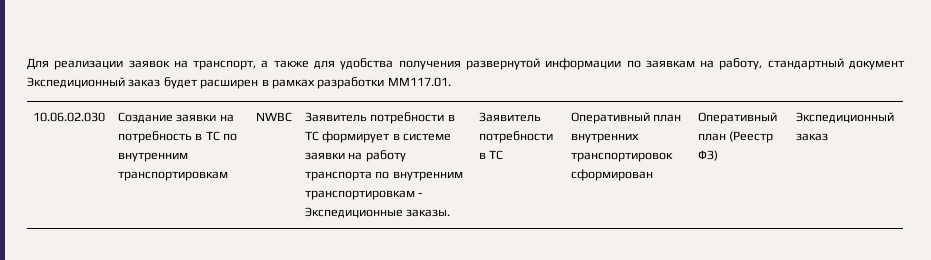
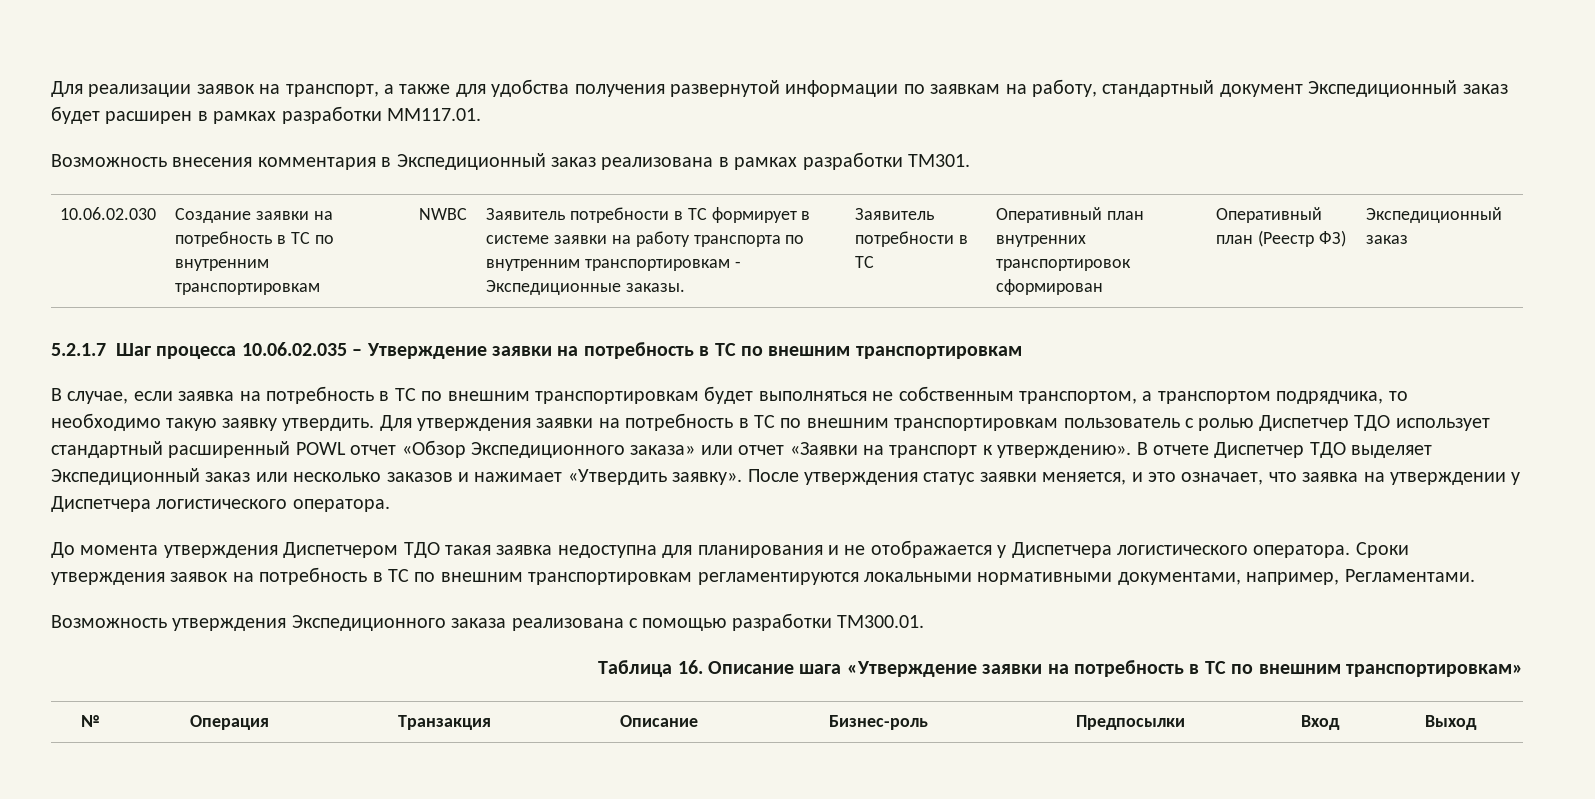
+ Возможность внесения комментария в Экспедиционный заказ реализована в рамках разработки ТМ301.
+ 5.2.1.7 Шаг процесса 10.06.02.035 – Утверждение заявки на потребность в ТС по внешним транспортировкам
+ В случае, если заявка на потребность в ТС по внешним транспортировкам будет выполняться не собственным транспортом, а транспортом подрядчика, то необходимо такую заявку утвердить. Для утверждения заявки на потребность в ТС по внешним транспортировкам пользователь с ролью Диспетчер ТДО использует стандартный расширенный POWL отчет «Обзор Экспедиционного заказа» или отчет «Заявки на транспорт к утверждению». В отчете Диспетчер ТДО выделяет Экспедиционный заказ или несколько заказов и нажимает «Утвердить заявку». После утверждения статус заявки меняется, и это означает, что заявка на утверждении у Диспетчера логистического оператора.
+ До момента утверждения Диспетчером ТДО такая заявка недоступна для планирования и не отображается у Диспетчера логистического оператора. Сроки утверждения заявок на потребность в ТС по внешним транспортировкам регламентируются локальными нормативными документами, например, Регламентами.
+ Возможность утверждения Экспедиционного заказа реализована с помощью разработки ТМ300.01.
+ Таблица 16. Описание шага «Утверждение заявки на потребность в ТС по внешним транспортировкам»
+ № | Операция | Транзакция | Описание | Бизнес-роль | Предпосылки | Вход | Выход

